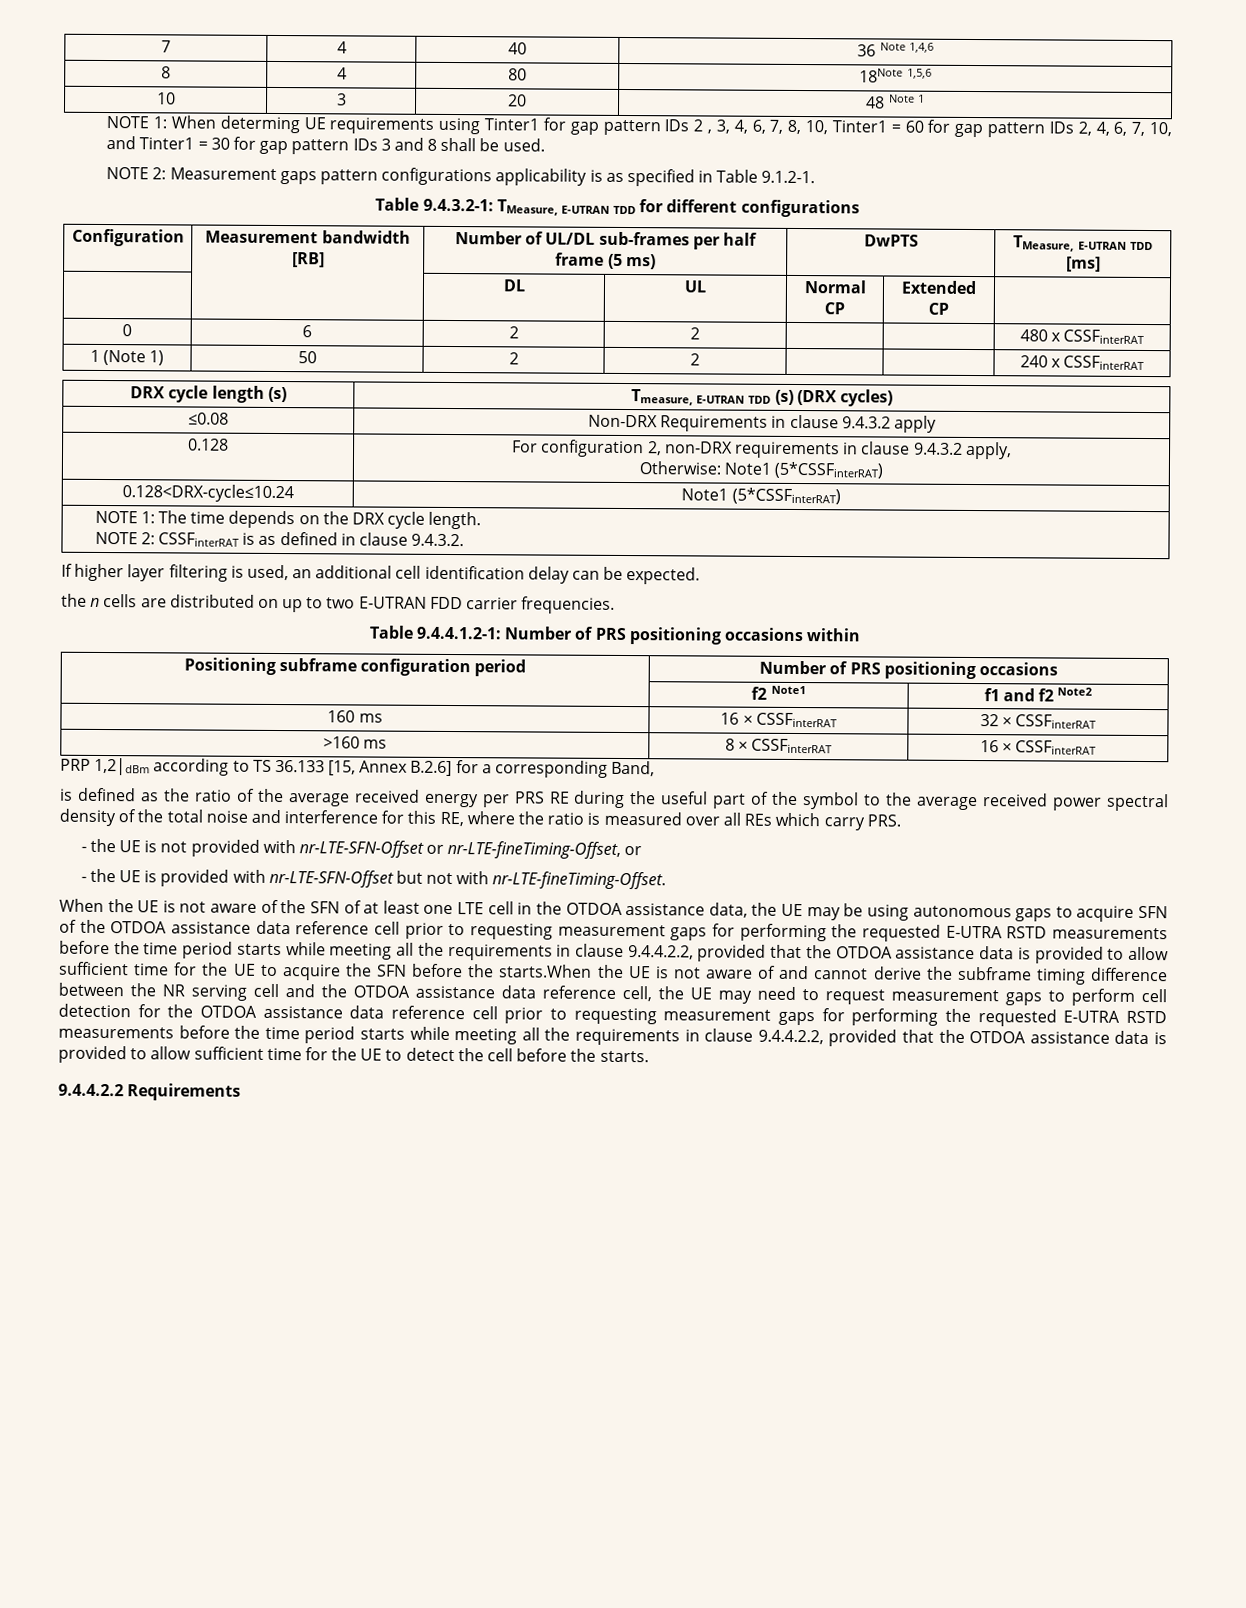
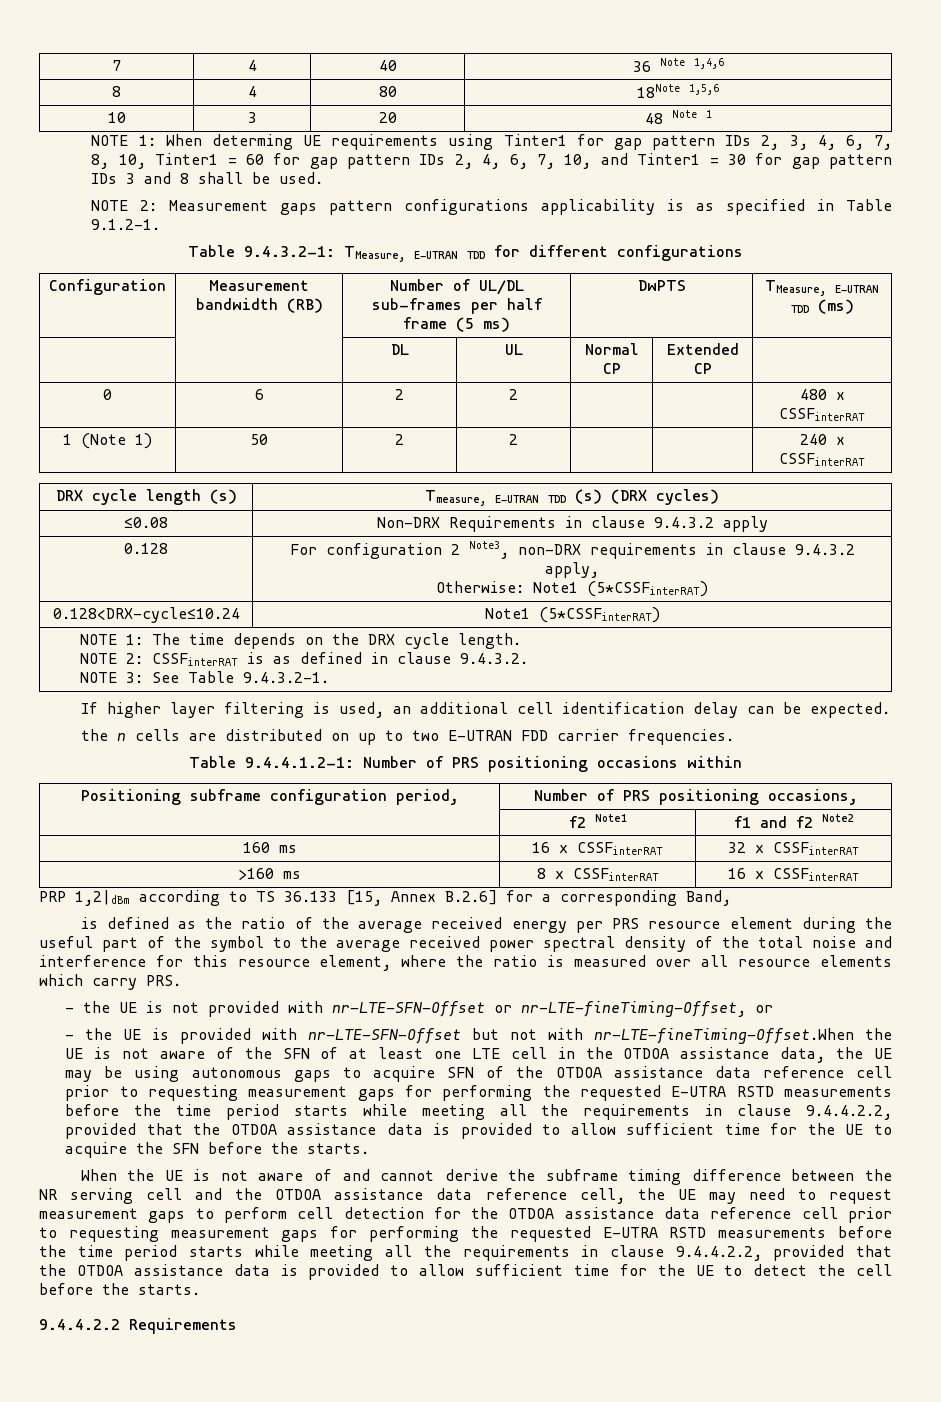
- NOTE 1: When determing UE requirements using Tinter1 for gap pattern IDs 2 , 3, 4, 6, 7, 8, 10, Tinter1 = 60 for gap pattern IDs 2, 4, 6, 7, 10, and Tinter1 = 30 for gap pattern IDs 3 and 8 shall be used.
+ NOTE 1: When determing UE requirements using Tinter1 for gap pattern IDs 2, 3, 4, 6, 7, 8, 10, Tinter1 = 60 for gap pattern IDs 2, 4, 6, 7, 10, and Tinter1 = 30 for gap pattern IDs 3 and 8 shall be used.
- Configuration | Measurement bandwidth [RB] | Number of UL/DL sub-frames per half frame (5 ms) | DwPTS | TMeasure, E-UTRAN TDD [ms]
+ Configuration | Measurement bandwidth (RB) | Number of UL/DL sub-frames per half frame (5 ms) | DwPTS | TMeasure, E-UTRAN TDD (ms)
- 0.128 | For configuration 2, non-DRX requirements in clause 9.4.3.2 apply,
+ 0.128 | For configuration 2 Note3, non-DRX requirements in clause 9.4.3.2 apply,
  NOTE 1: The time depends on the DRX cycle length.
  NOTE 2: CSSFinterRAT is as defined in clause 9.4.3.2.
+ NOTE 3: See Table 9.4.3.2-1.
- Positioning subframe configuration period | Number of PRS positioning occasions
+ Positioning subframe configuration period, | Number of PRS positioning occasions,
- is defined as the ratio of the average received energy per PRS RE during the useful part of the symbol to the average received power spectral density of the total noise and interference for this RE, where the ratio is measured over all REs which carry PRS.
+ is defined as the ratio of the average received energy per PRS resource element during the useful part of the symbol to the average received power spectral density of the total noise and interference for this resource element, where the ratio is measured over all resource elements which carry PRS.
- - the UE is provided with nr-LTE-SFN-Offset but not with nr-LTE-fineTiming-Offset.
- When the UE is not aware of the SFN of at least one LTE cell in the OTDOA assistance data, the UE may be using autonomous gaps to acquire SFN of the OTDOA assistance data reference cell prior to requesting measurement gaps for performing the requested E-UTRA RSTD measurements before the time period starts while meeting all the requirements in clause 9.4.4.2.2, provided that the OTDOA assistance data is provided to allow sufficient time for the UE to acquire the SFN before the starts.When the UE is not aware of and cannot derive the subframe timing difference between the NR serving cell and the OTDOA assistance data reference cell, the UE may need to request measurement gaps to perform cell detection for the OTDOA assistance data reference cell prior to requesting measurement gaps for performing the requested E-UTRA RSTD measurements before the time period starts while meeting all the requirements in clause 9.4.4.2.2, provided that the OTDOA assistance data is provided to allow sufficient time for the UE to detect the cell before the starts.
+ - the UE is provided with nr-LTE-SFN-Offset but not with nr-LTE-fineTiming-Offset.When the UE is not aware of the SFN of at least one LTE cell in the OTDOA assistance data, the UE may be using autonomous gaps to acquire SFN of the OTDOA assistance data reference cell prior to requesting measurement gaps for performing the requested E-UTRA RSTD measurements before the time period starts while meeting all the requirements in clause 9.4.4.2.2, provided that the OTDOA assistance data is provided to allow sufficient time for the UE to acquire the SFN before the starts.
+ When the UE is not aware of and cannot derive the subframe timing difference between the NR serving cell and the OTDOA assistance data reference cell, the UE may need to request measurement gaps to perform cell detection for the OTDOA assistance data reference cell prior to requesting measurement gaps for performing the requested E-UTRA RSTD measurements before the time period starts while meeting all the requirements in clause 9.4.4.2.2, provided that the OTDOA assistance data is provided to allow sufficient time for the UE to detect the cell before the starts.

